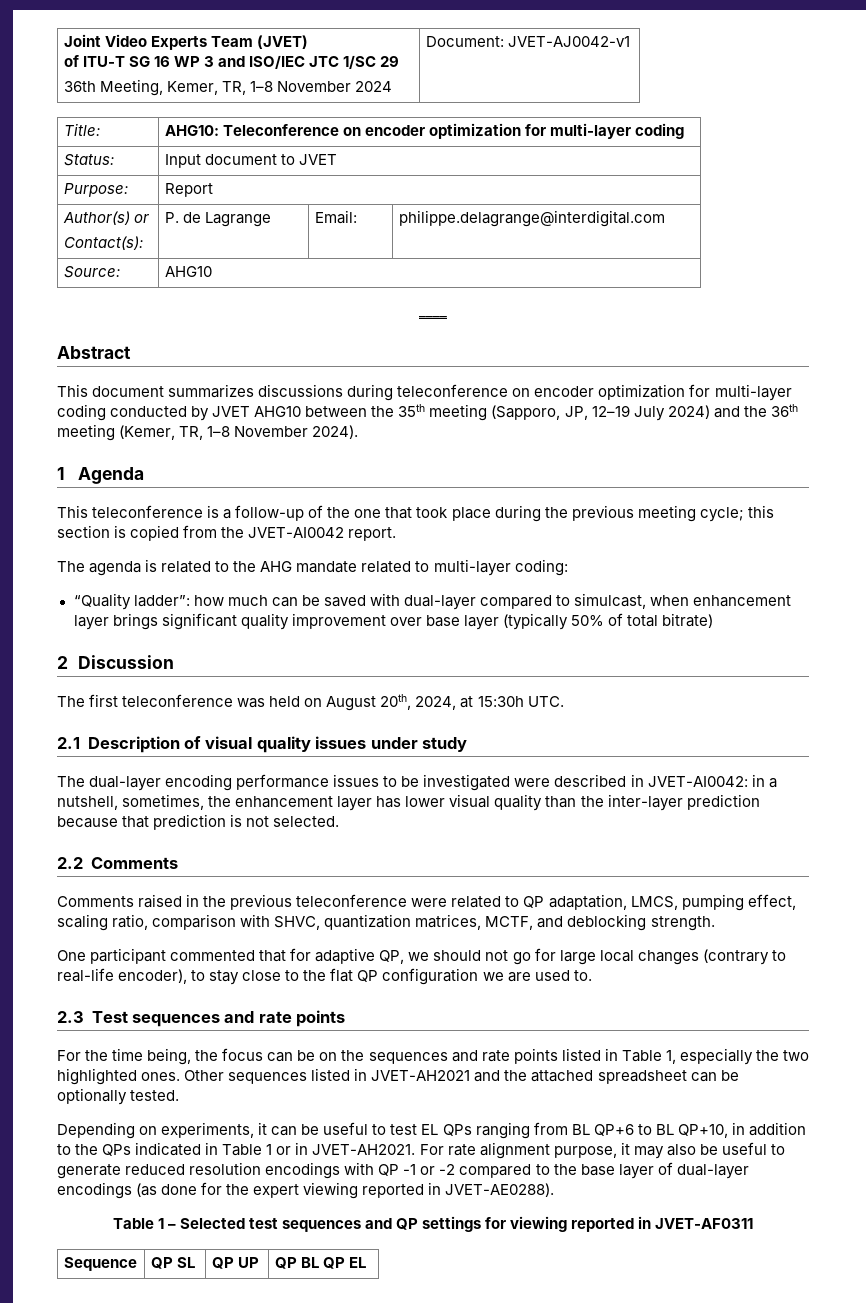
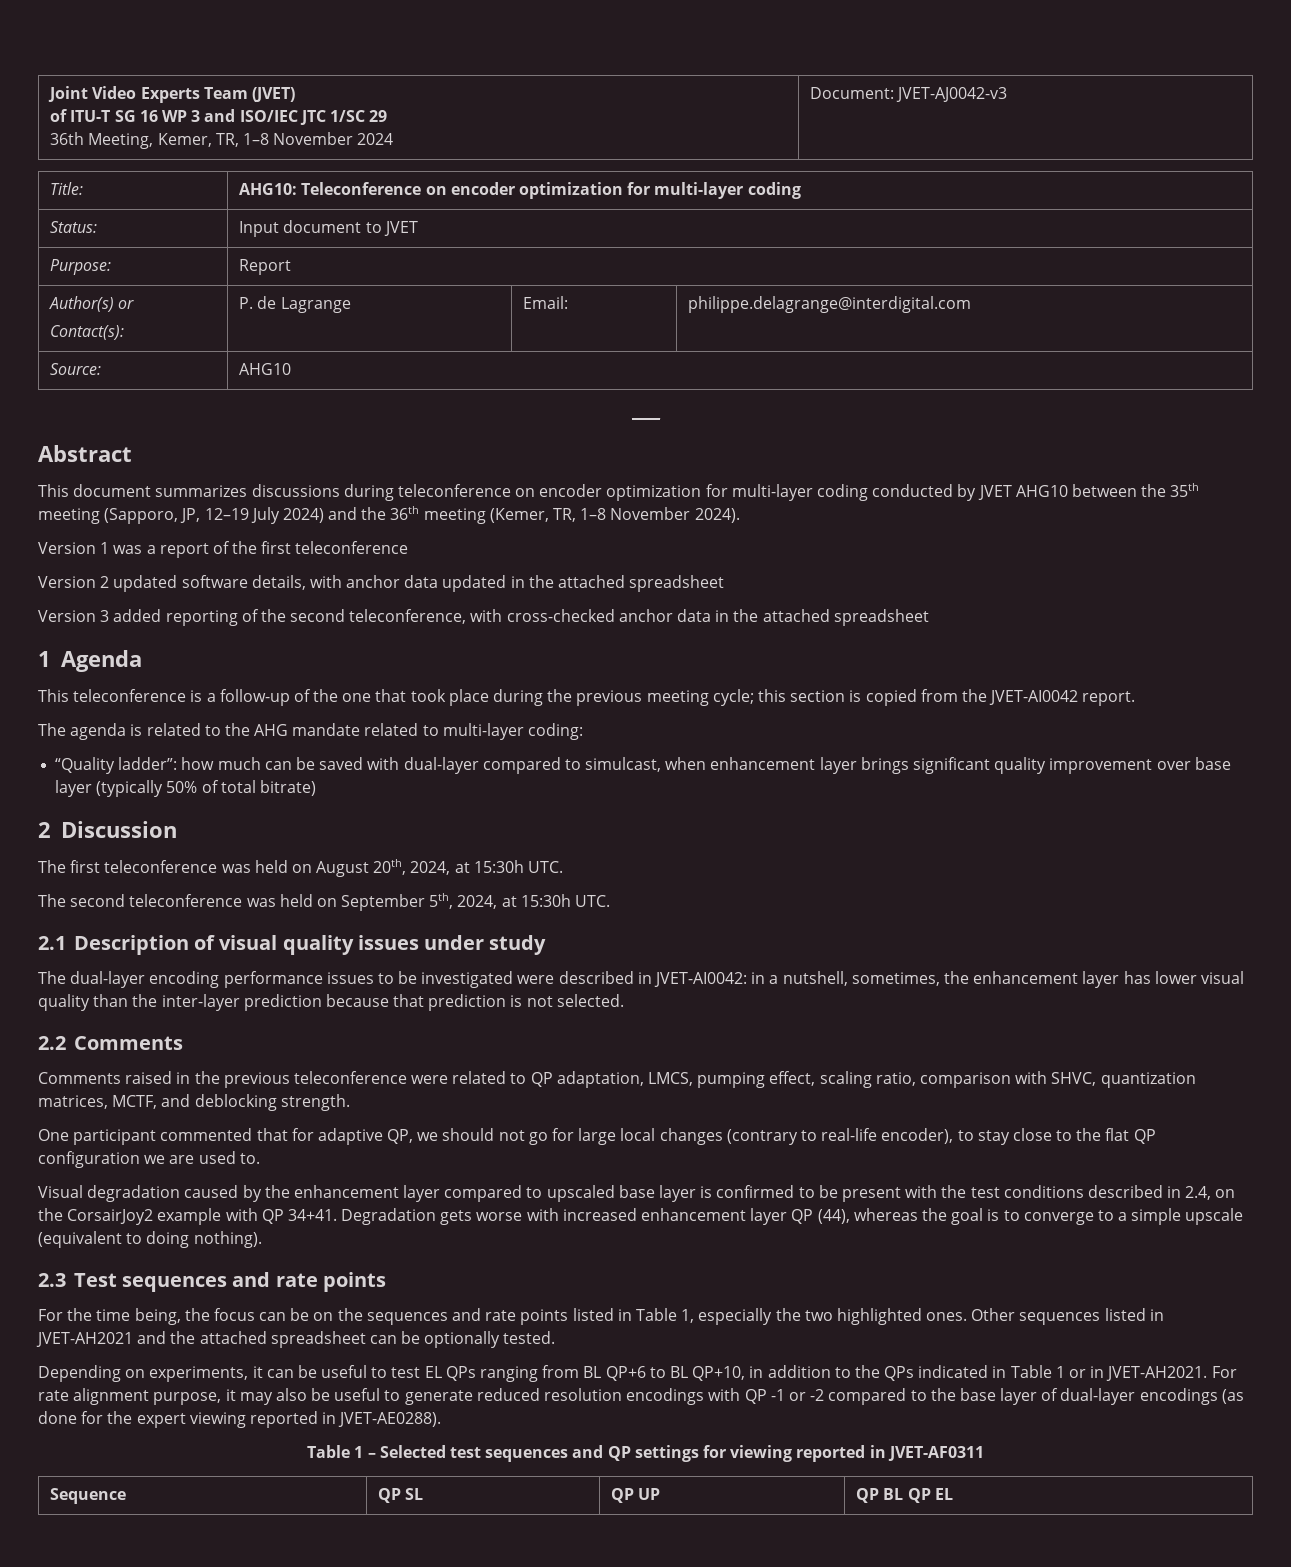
  Joint Video Experts Team (JVET)
  of ITU-T SG 16 WP 3 and ISO/IEC JTC 1/SC 29
- 36th Meeting, Kemer, TR, 1–8 November 2024 | Document: JVET-AJ0042-v1
+ 36th Meeting, Kemer, TR, 1–8 November 2024 | Document: JVET-AJ0042-v3
+ Version 1 was a report of the first teleconference
+ Version 2 updated software details, with anchor data updated in the attached spreadsheet
+ Version 3 added reporting of the second teleconference, with cross-checked anchor data in the attached spreadsheet
+ The second teleconference was held on September 5th, 2024, at 15:30h UTC.
+ Visual degradation caused by the enhancement layer compared to upscaled base layer is confirmed to be present with the test conditions described in 2.4, on the CorsairJoy2 example with QP 34+41. Degradation gets worse with increased enhancement layer QP (44), whereas the goal is to converge to a simple upscale (equivalent to doing nothing).

